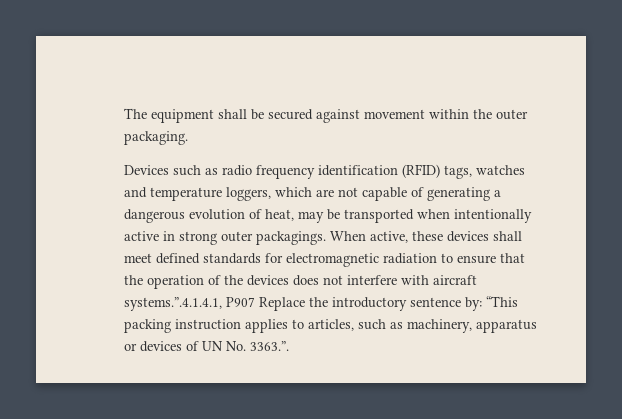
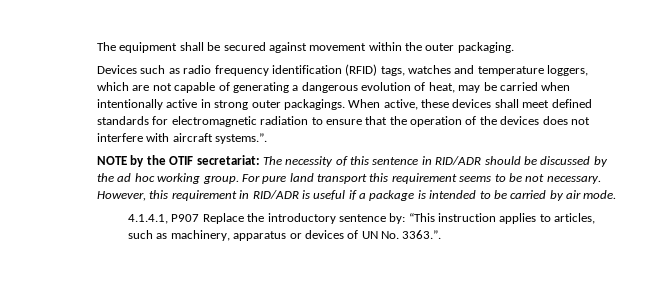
- Devices such as radio frequency identification (RFID) tags, watches and temperature loggers, which are not capable of generating a dangerous evolution of heat, may be transported when intentionally active in strong outer packagings.
+ Devices such as radio frequency identification (RFID) tags, watches and temperature loggers, which are not capable of generating a dangerous evolution of heat, may be carried when intentionally active in strong outer packagings.
- When active, these devices shall meet defined standards for electromagnetic radiation to ensure that the operation of the devices does not interfere with aircraft systems.”.4.1.4.1, P907 Replace the introductory sentence by: “This packing instruction applies to articles, such as machinery, apparatus or devices of UN No. 3363.”.
+ When active, these devices shall meet defined standards for electromagnetic radiation to ensure that the operation of the devices does not interfere with aircraft systems.”.
+ NOTE by the OTIF secretariat: The necessity of this sentence in RID/ADR should be discussed by the ad hoc working group. For pure land transport this requirement seems to be not necessary. However, this requirement in RID/ADR is useful if a package is intended to be carried by air mode.
+ 4.1.4.1, P907 Replace the introductory sentence by: “This instruction applies to articles, such as machinery, apparatus or devices of UN No. 3363.”.

